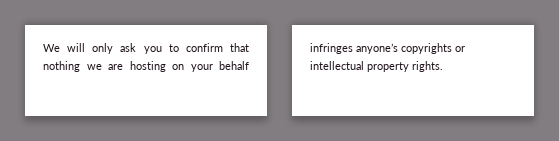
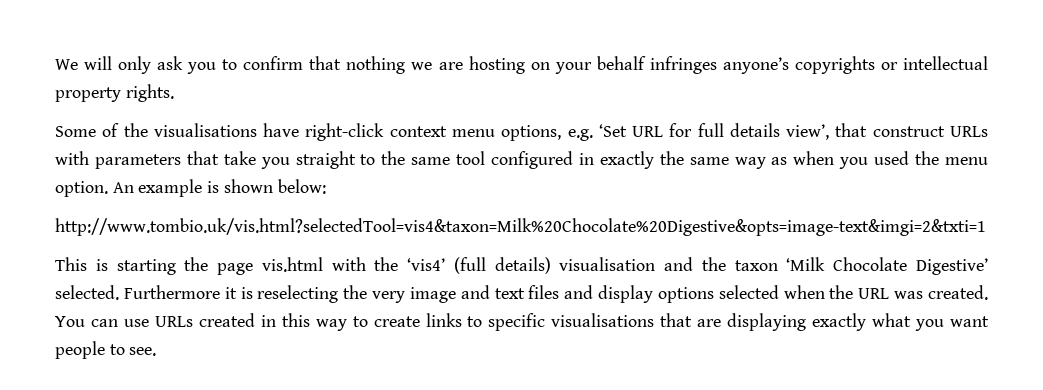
+ Some of the visualisations have right-click context menu options, e.g. ‘Set URL for full details view’, that construct URLs with parameters that take you straight to the same tool configured in exactly the same way as when you used the menu option. An example is shown below:
+ http://www.tombio.uk/vis.html?selectedTool=vis4&taxon=Milk%20Chocolate%20Digestive&opts=image-text&imgi=2&txti=1
+ This is starting the page vis.html with the ‘vis4’ (full details) visualisation and the taxon ‘Milk Chocolate Digestive’ selected. Furthermore it is reselecting the very image and text files and display options selected when the URL was created. You can use URLs created in this way to create links to specific visualisations that are displaying exactly what you want people to see.

